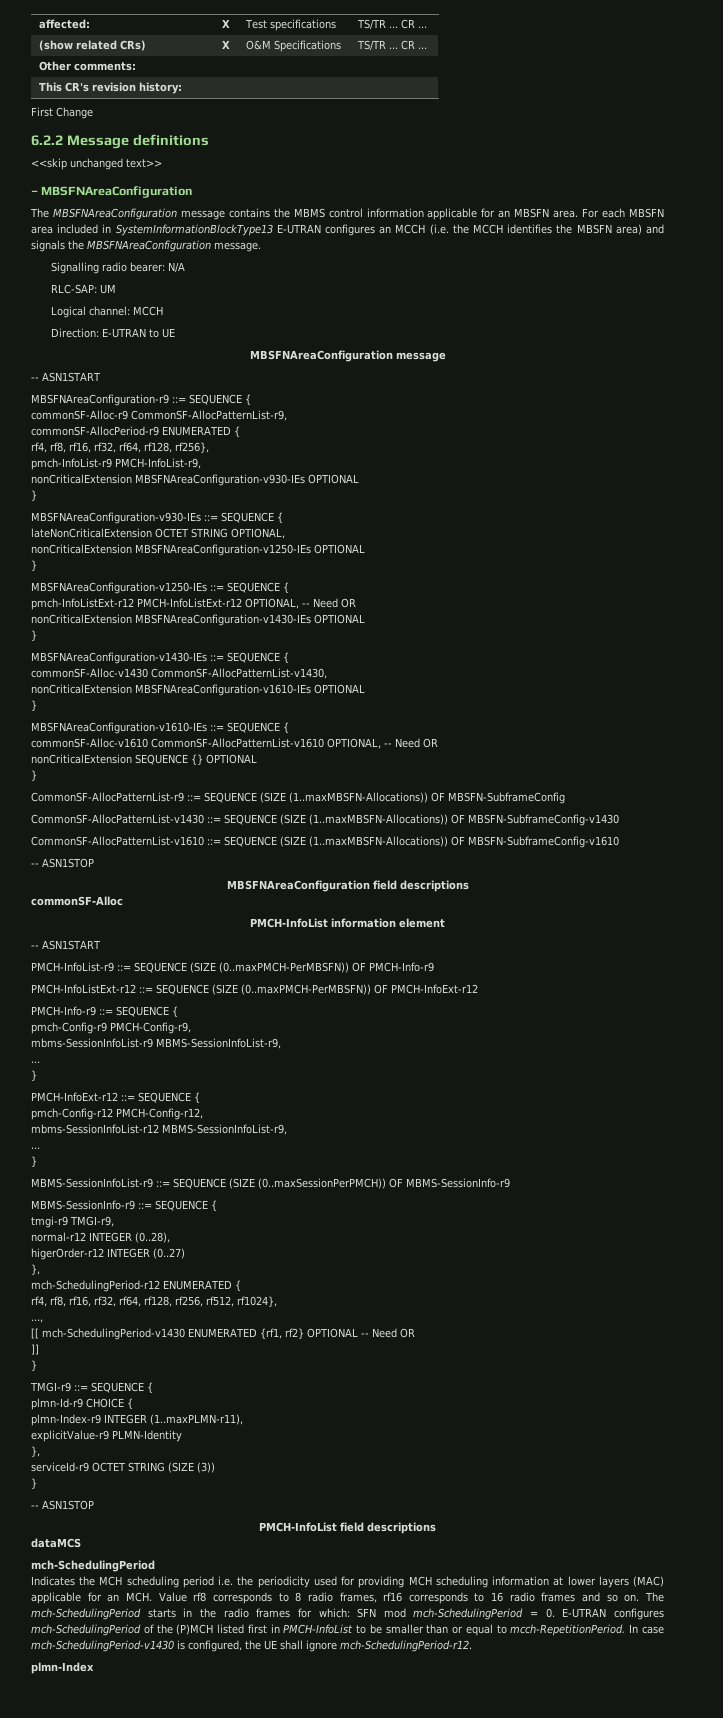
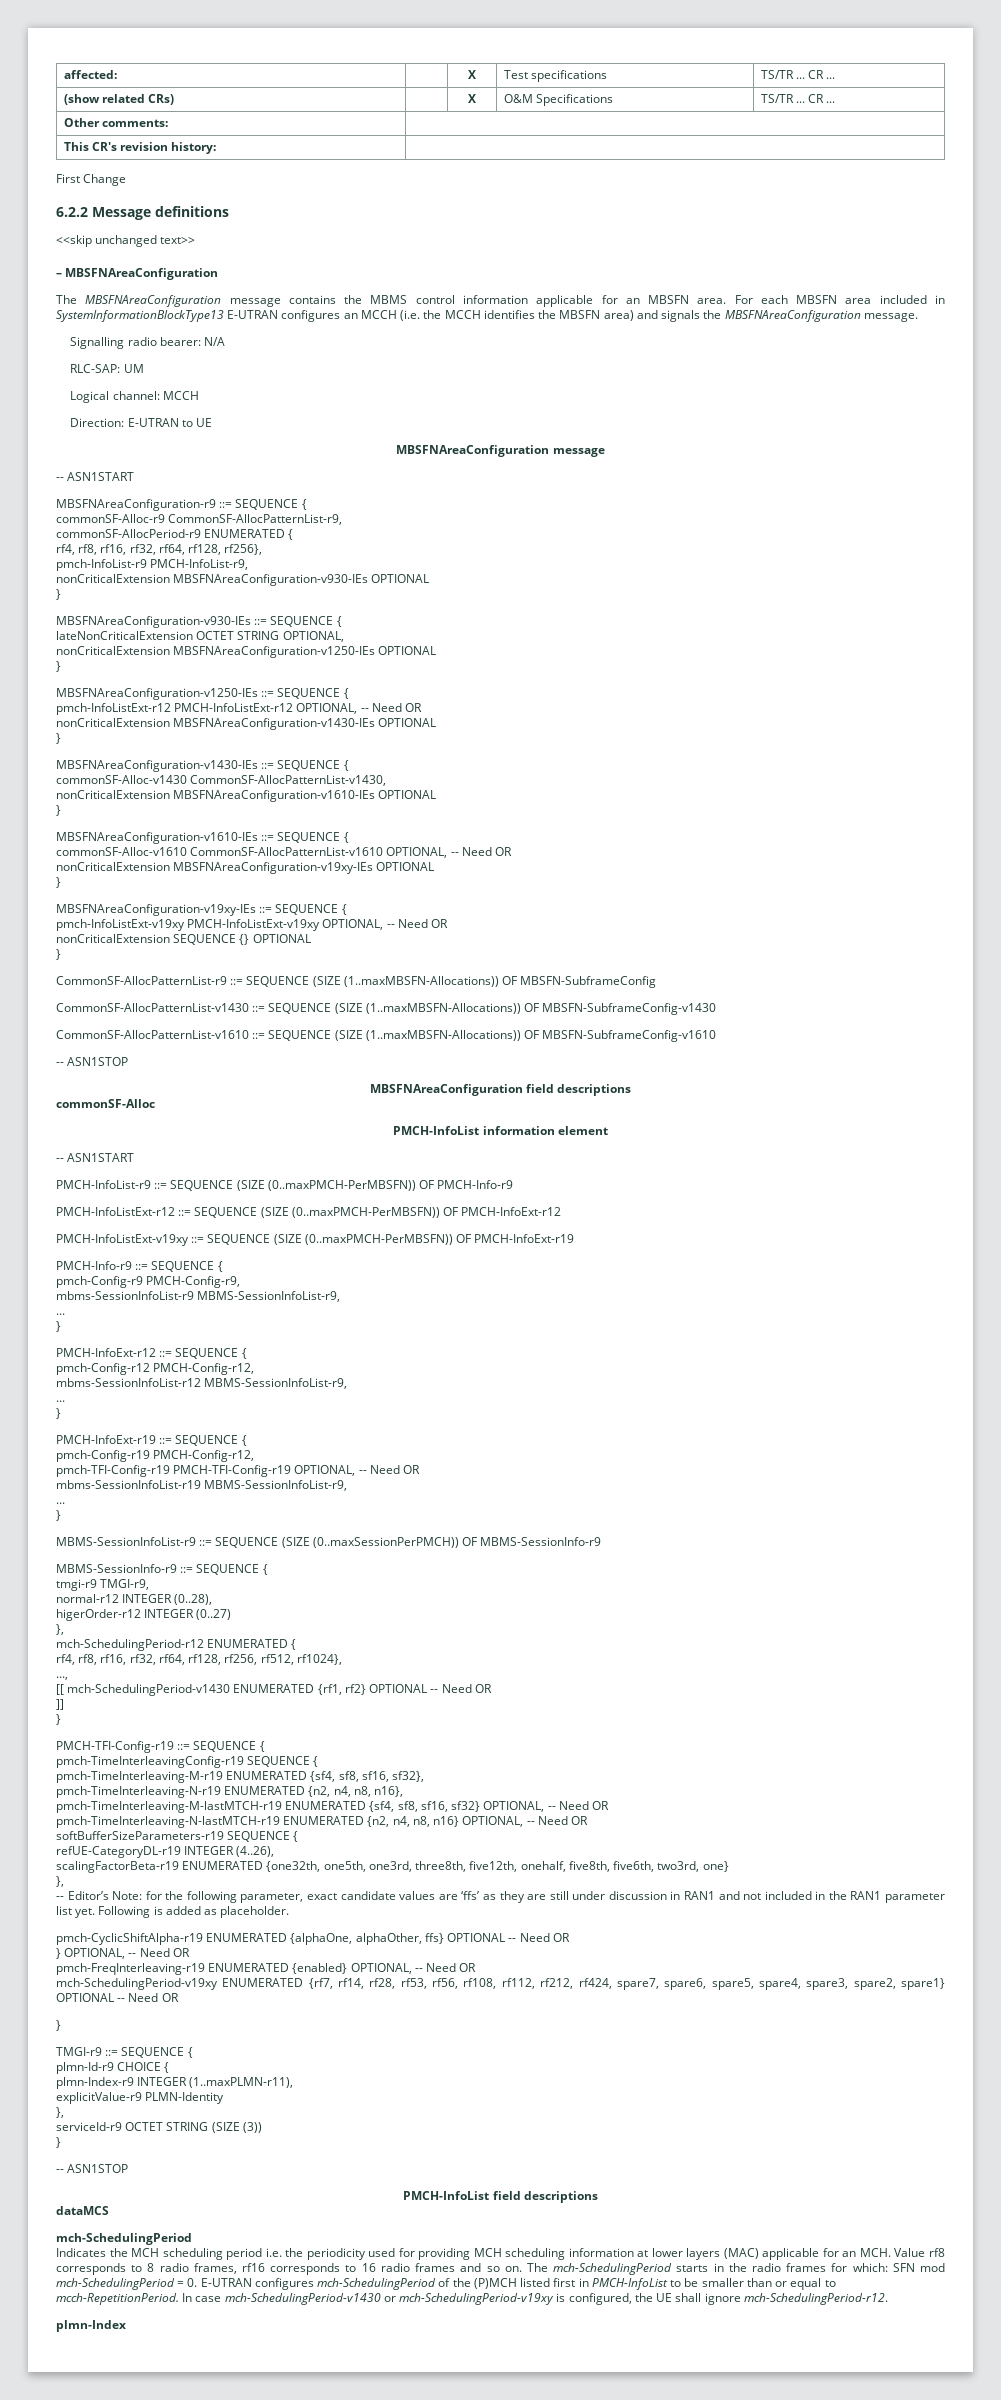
+ nonCriticalExtension MBSFNAreaConfiguration-v19xy-IEs OPTIONAL
+ }
+ MBSFNAreaConfiguration-v19xy-IEs ::= SEQUENCE {
+ pmch-InfoListExt-v19xy PMCH-InfoListExt-v19xy OPTIONAL, -- Need OR
+ PMCH-InfoListExt-v19xy ::= SEQUENCE (SIZE (0..maxPMCH-PerMBSFN)) OF PMCH-InfoExt-r19
+ PMCH-InfoExt-r19 ::= SEQUENCE {
+ pmch-Config-r19 PMCH-Config-r12,
+ pmch-TFI-Config-r19 PMCH-TFI-Config-r19 OPTIONAL, -- Need OR
+ mbms-SessionInfoList-r19 MBMS-SessionInfoList-r9,
+ ...
+ }
+ PMCH-TFI-Config-r19 ::= SEQUENCE {
+ pmch-TimeInterleavingConfig-r19 SEQUENCE {
+ pmch-TimeInterleaving-M-r19 ENUMERATED {sf4, sf8, sf16, sf32},
+ pmch-TimeInterleaving-N-r19 ENUMERATED {n2, n4, n8, n16},
+ pmch-TimeInterleaving-M-lastMTCH-r19 ENUMERATED {sf4, sf8, sf16, sf32} OPTIONAL, -- Need OR
+ pmch-TimeInterleaving-N-lastMTCH-r19 ENUMERATED {n2, n4, n8, n16} OPTIONAL, -- Need OR
+ softBufferSizeParameters-r19 SEQUENCE {
+ refUE-CategoryDL-r19 INTEGER (4..26),
+ scalingFactorBeta-r19 ENUMERATED {one32th, one5th, one3rd, three8th, five12th, onehalf, five8th, five6th, two3rd, one}
+ },
+ -- Editor’s Note: for the following parameter, exact candidate values are ‘ffs’ as they are still under discussion in RAN1 and not included in the RAN1 parameter list yet. Following is added as placeholder.
+ pmch-CyclicShiftAlpha-r19 ENUMERATED {alphaOne, alphaOther, ffs} OPTIONAL -- Need OR
+ } OPTIONAL, -- Need OR
+ pmch-FreqInterleaving-r19 ENUMERATED {enabled} OPTIONAL, -- Need OR
+ mch-SchedulingPeriod-v19xy ENUMERATED {rf7, rf14, rf28, rf53, rf56, rf108, rf112, rf212, rf424, spare7, spare6, spare5, spare4, spare3, spare2, spare1} OPTIONAL -- Need OR
+ }
- In case mch-SchedulingPeriod-v1430 is configured, the UE shall ignore mch-SchedulingPeriod-r12.
+ In case mch-SchedulingPeriod-v1430 or mch-SchedulingPeriod-v19xy is configured, the UE shall ignore mch-SchedulingPeriod-r12.

